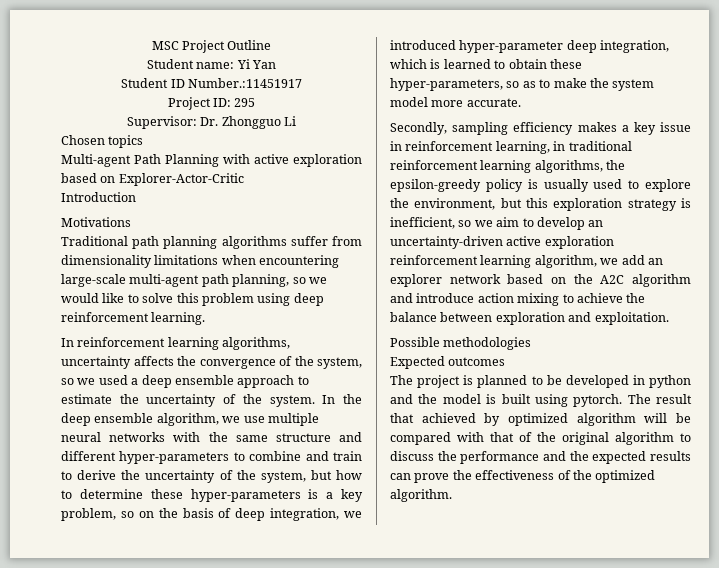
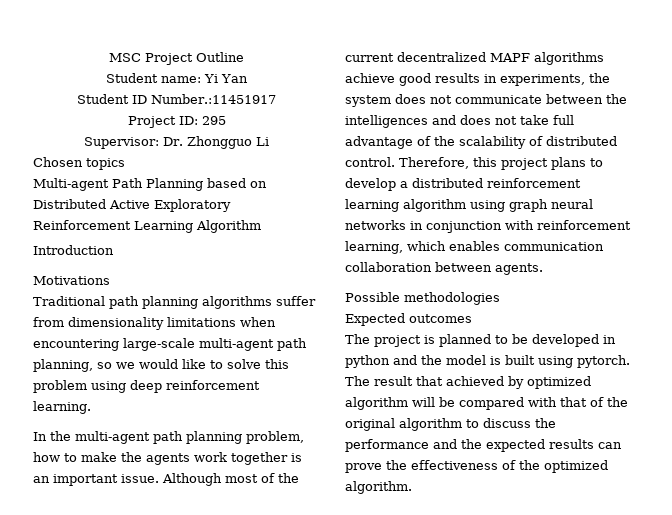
- Multi-agent Path Planning with active exploration based on Explorer-Actor-Critic
+ Multi-agent Path Planning based on Distributed Active Exploratory Reinforcement Learning Algorithm
- In reinforcement learning algorithms, uncertainty affects the convergence of the system, so we used a deep ensemble approach to estimate the uncertainty of the system. In the deep ensemble algorithm, we use multiple neural networks with the same structure and different hyper-parameters to combine and train to derive the uncertainty of the system, but how to determine these hyper-parameters is a key problem, so on the basis of deep integration, we introduced hyper-parameter deep integration, which is learned to obtain these hyper-parameters, so as to make the system model more accurate.
- Secondly, sampling efficiency makes a key issue in reinforcement learning, in traditional reinforcement learning algorithms, the epsilon-greedy policy is usually used to explore the environment, but this exploration strategy is inefficient, so we aim to develop an uncertainty-driven active exploration reinforcement learning algorithm, we add an explorer network based on the A2C algorithm and introduce action mixing to achieve the balance between exploration and exploitation.
+ In the multi-agent path planning problem, how to make the agents work together is an important issue. Although most of the current decentralized MAPF algorithms achieve good results in experiments, the system does not communicate between the intelligences and does not take full advantage of the scalability of distributed control. Therefore, this project plans to develop a distributed reinforcement learning algorithm using graph neural networks in conjunction with reinforcement learning, which enables communication collaboration between agents.

